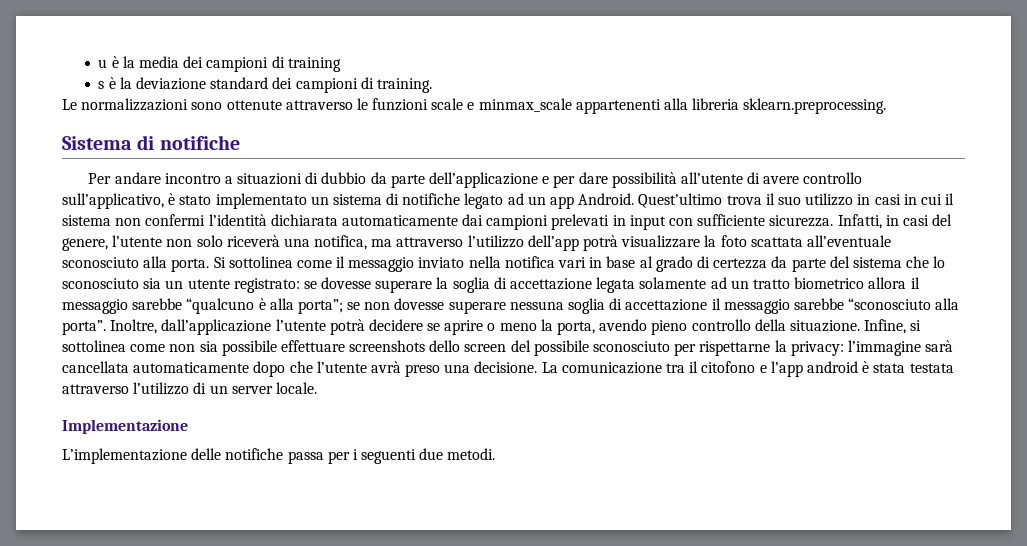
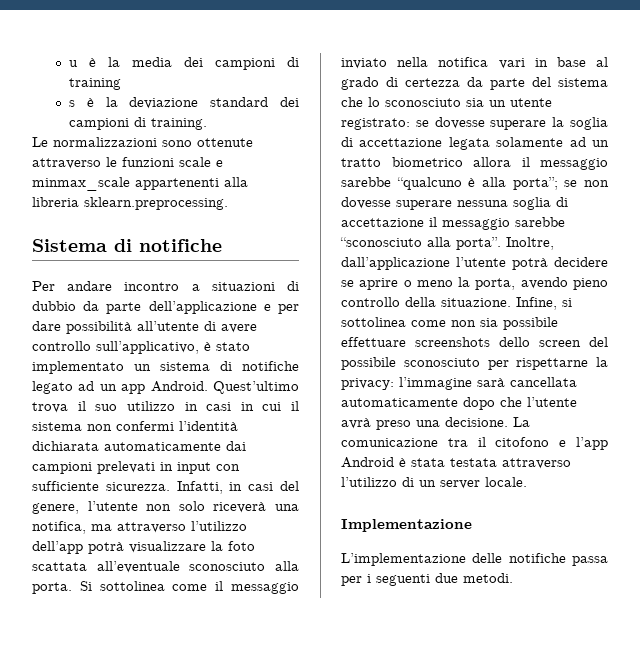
- La comunicazione tra il citofono e l’app android è stata testata attraverso l’utilizzo di un server locale.
+ La comunicazione tra il citofono e l’app Android è stata testata attraverso l’utilizzo di un server locale.

